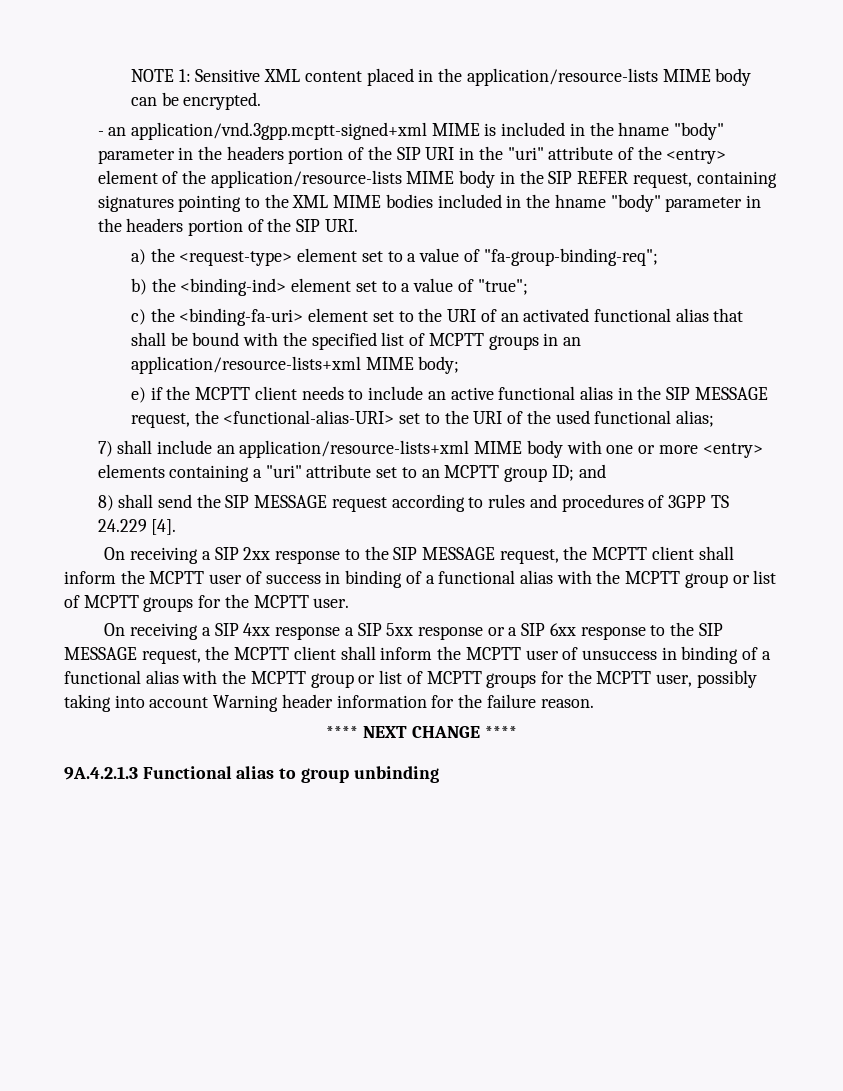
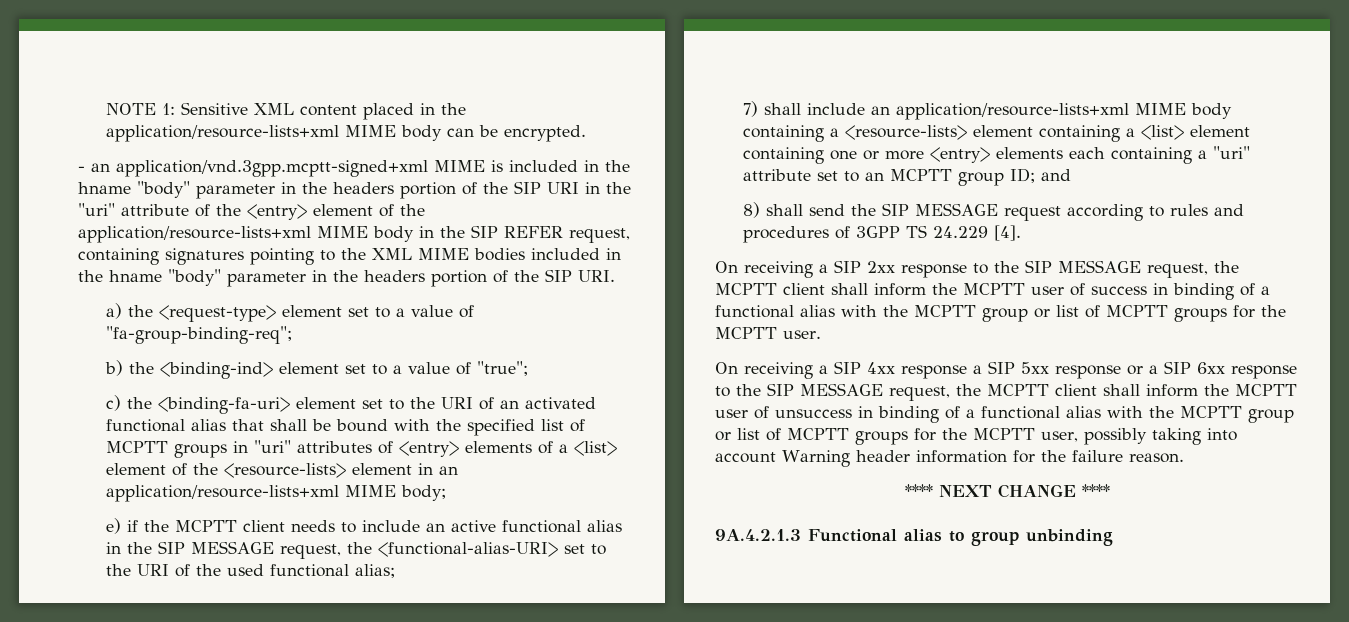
- NOTE 1: Sensitive XML content placed in the application/resource-lists MIME body can be encrypted.
+ NOTE 1: Sensitive XML content placed in the application/resource-lists+xml MIME body can be encrypted.
- - an application/vnd.3gpp.mcptt-signed+xml MIME is included in the hname "body" parameter in the headers portion of the SIP URI in the "uri" attribute of the <entry> element of the application/resource-lists MIME body in the SIP REFER request, containing signatures pointing to the XML MIME bodies included in the hname "body" parameter in the headers portion of the SIP URI.
+ - an application/vnd.3gpp.mcptt-signed+xml MIME is included in the hname "body" parameter in the headers portion of the SIP URI in the "uri" attribute of the <entry> element of the application/resource-lists+xml MIME body in the SIP REFER request, containing signatures pointing to the XML MIME bodies included in the hname "body" parameter in the headers portion of the SIP URI.
- c) the <binding-fa-uri> element set to the URI of an activated functional alias that shall be bound with the specified list of MCPTT groups in an application/resource-lists+xml MIME body;
+ c) the <binding-fa-uri> element set to the URI of an activated functional alias that shall be bound with the specified list of MCPTT groups in "uri" attributes of <entry> elements of a <list> element of the <resource-lists> element in an application/resource-lists+xml MIME body;
- 7) shall include an application/resource-lists+xml MIME body with one or more <entry> elements containing a "uri" attribute set to an MCPTT group ID; and
+ 7) shall include an application/resource-lists+xml MIME body containing a <resource-lists> element containing a <list> element containing one or more <entry> elements each containing a "uri" attribute set to an MCPTT group ID; and

